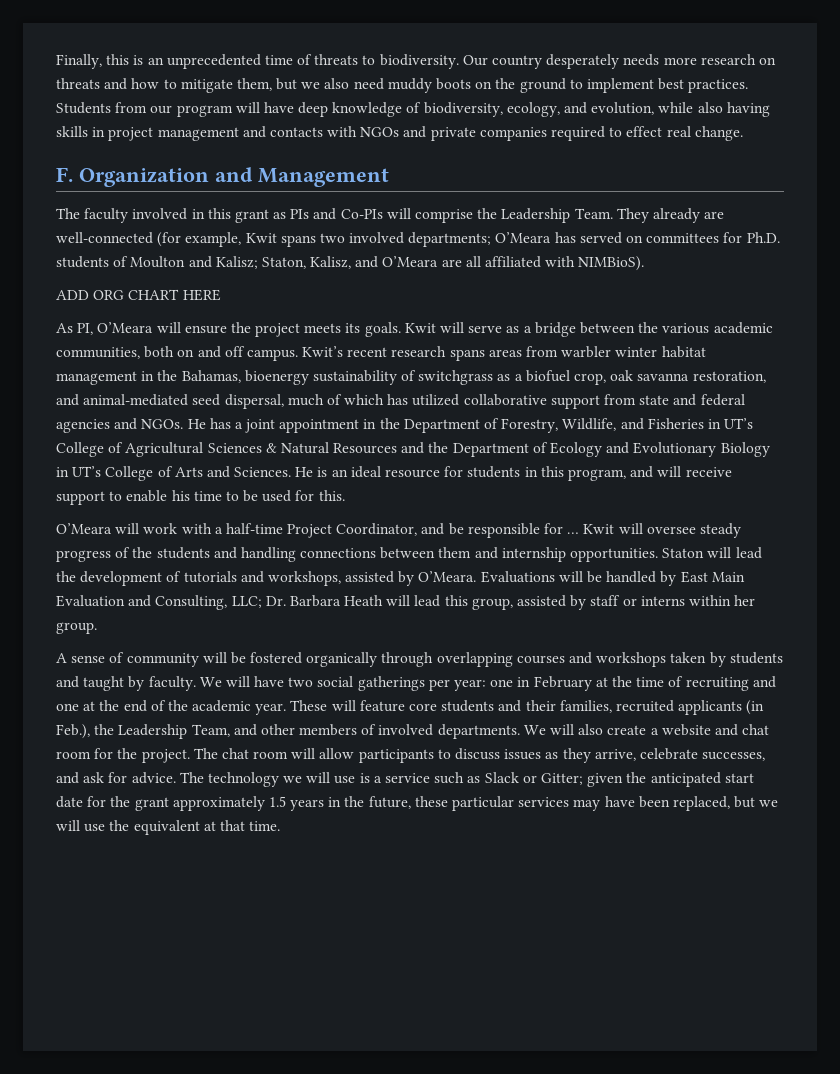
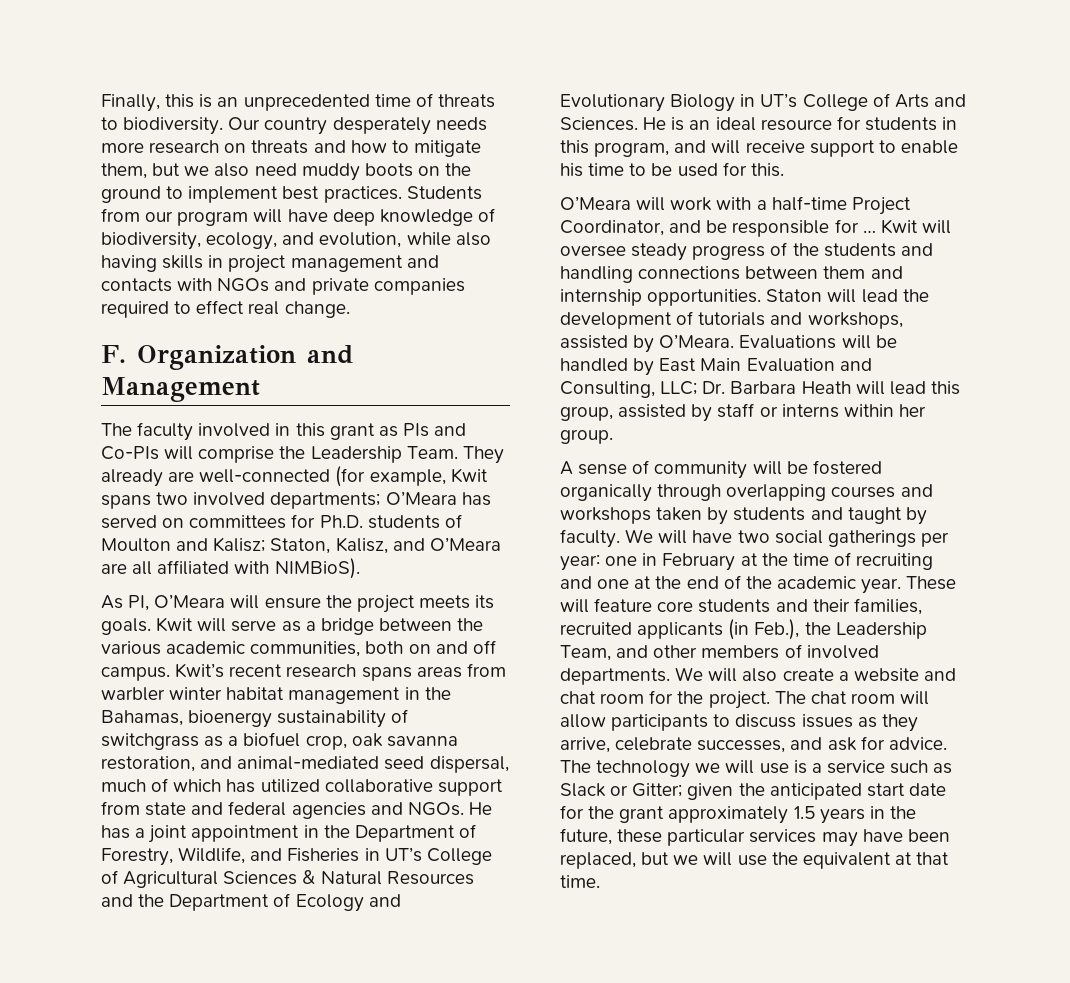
- ADD ORG CHART HERE

